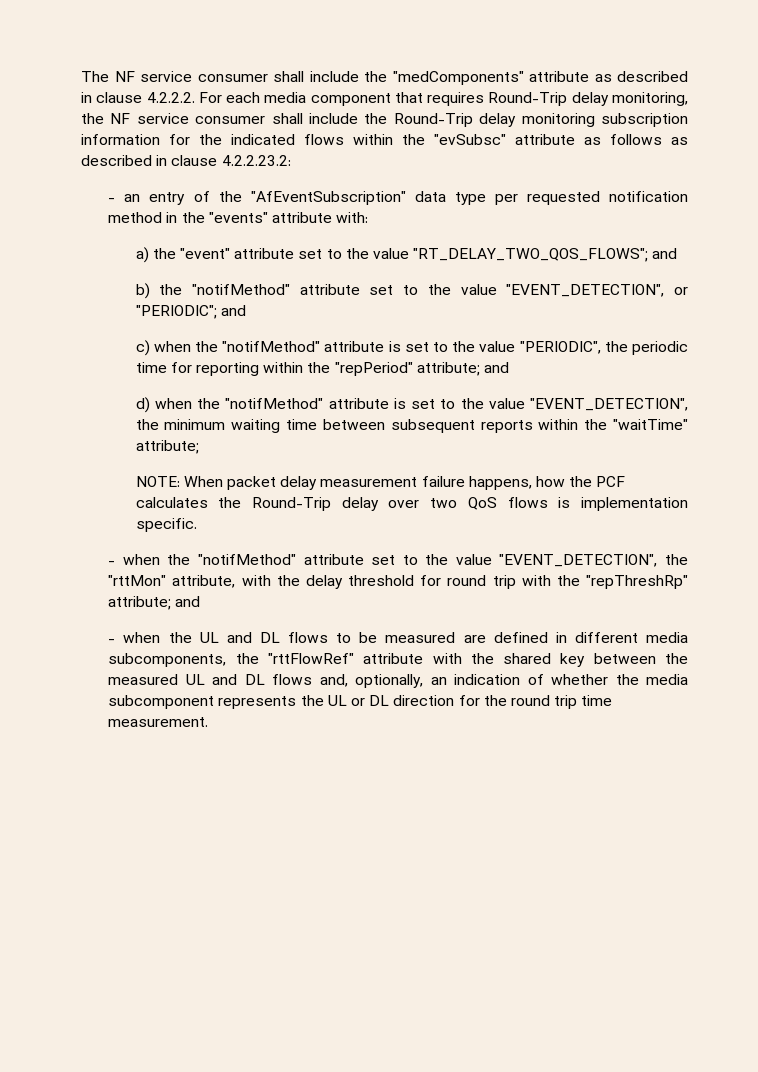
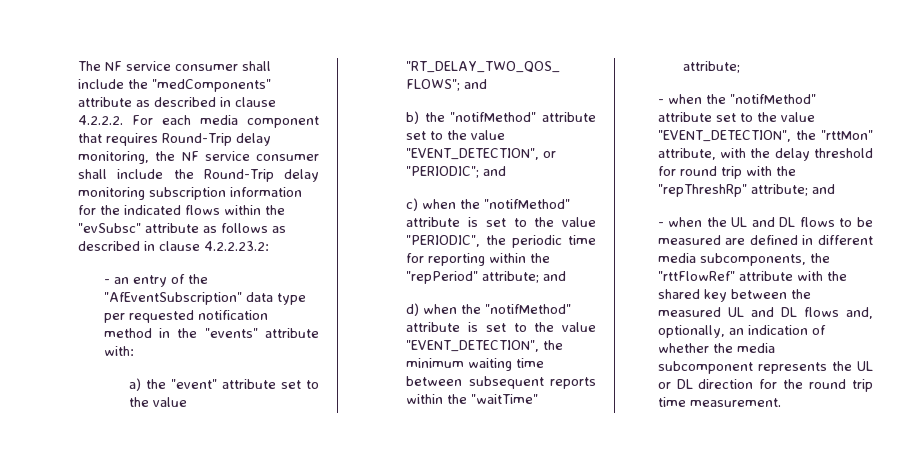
- NOTE: When packet delay measurement failure happens, how the PCF calculates the Round-Trip delay over two QoS flows is implementation specific.

